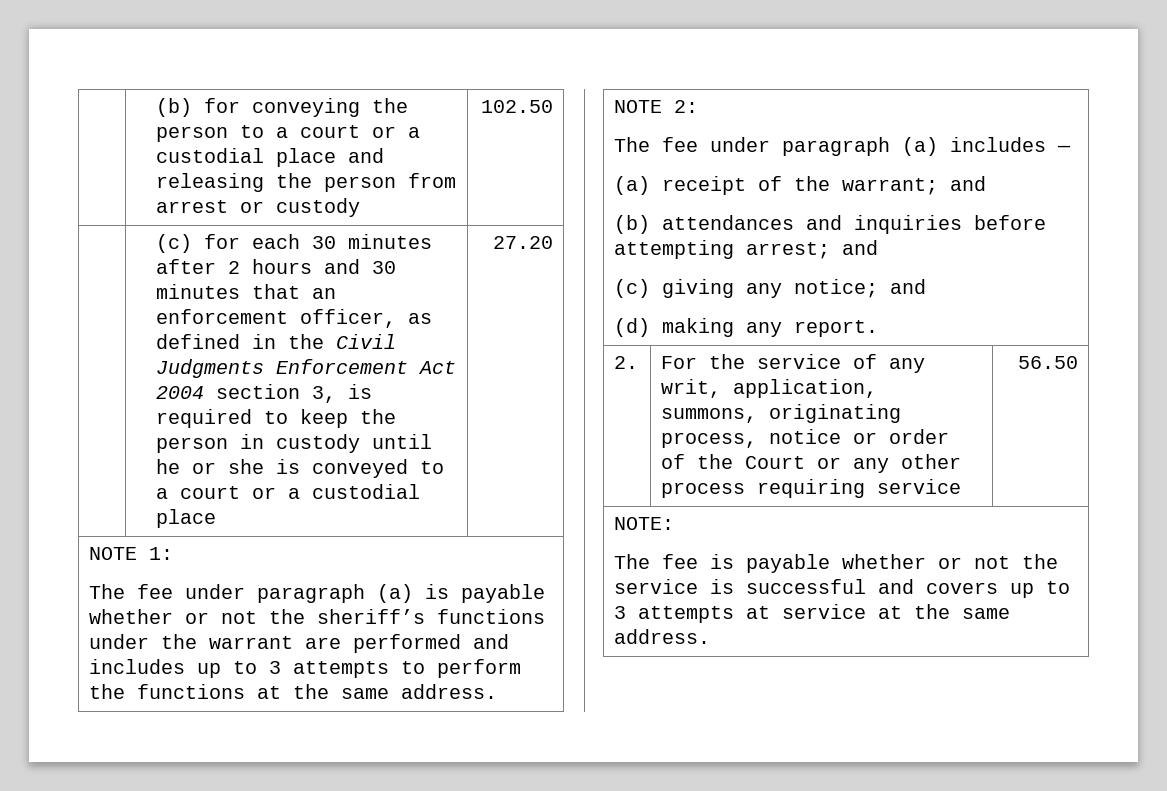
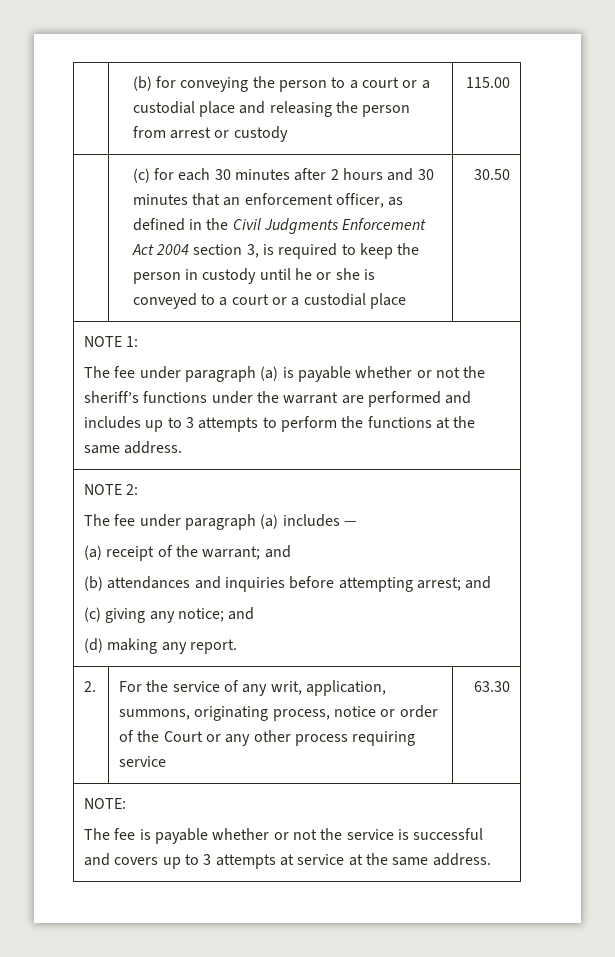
- | (b) for conveying the person to a court or a custodial place and releasing the person from arrest or custody | 102.50
+ | (b) for conveying the person to a court or a custodial place and releasing the person from arrest or custody | 115.00
- 27.20
+ 30.50
- 2. | For the service of any writ, application, summons, originating process, notice or order of the Court or any other process requiring service | 56.50
+ 2. | For the service of any writ, application, summons, originating process, notice or order of the Court or any other process requiring service | 63.30

